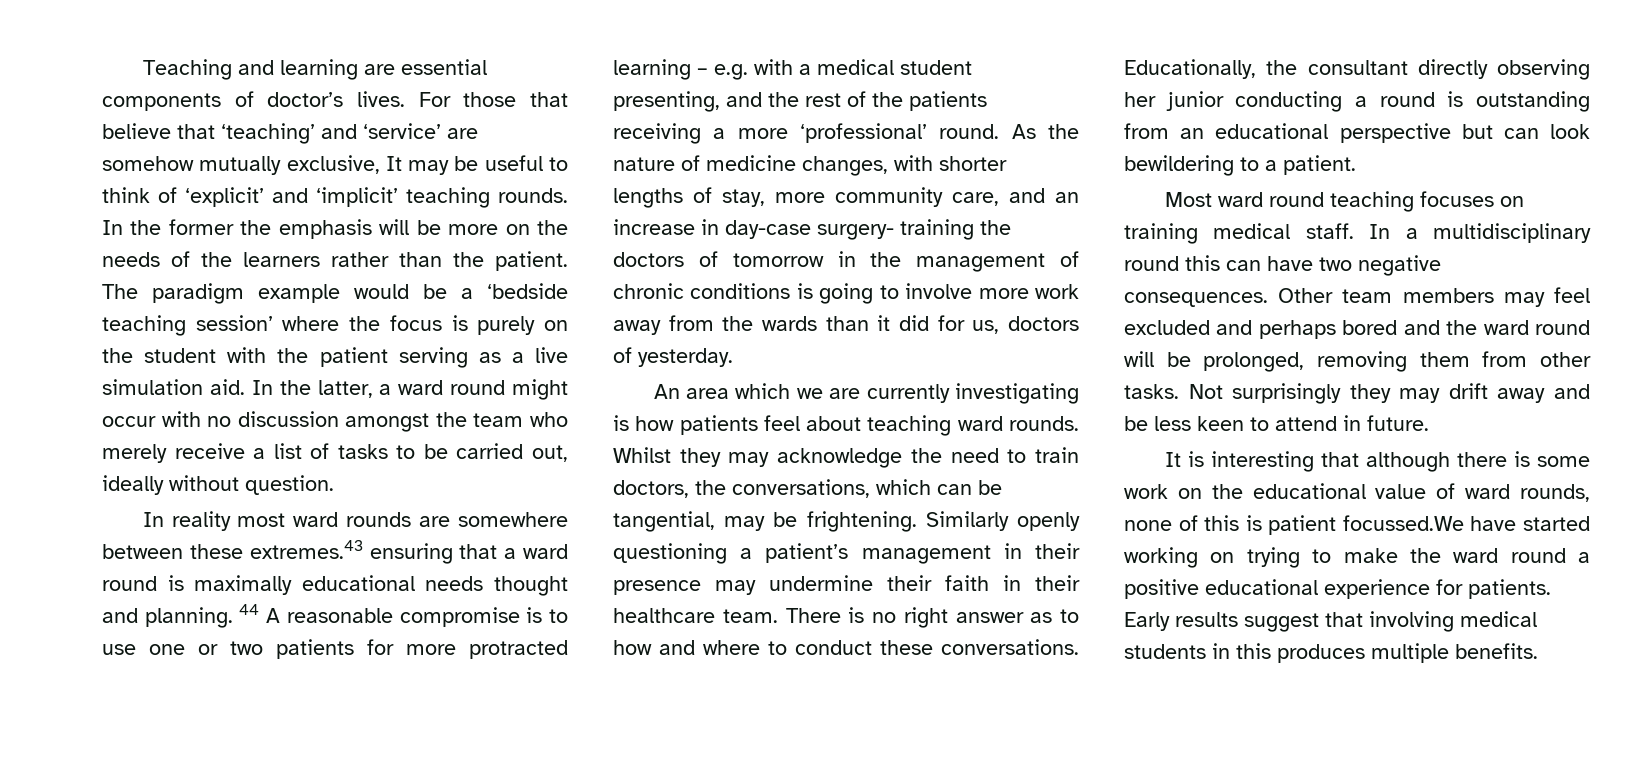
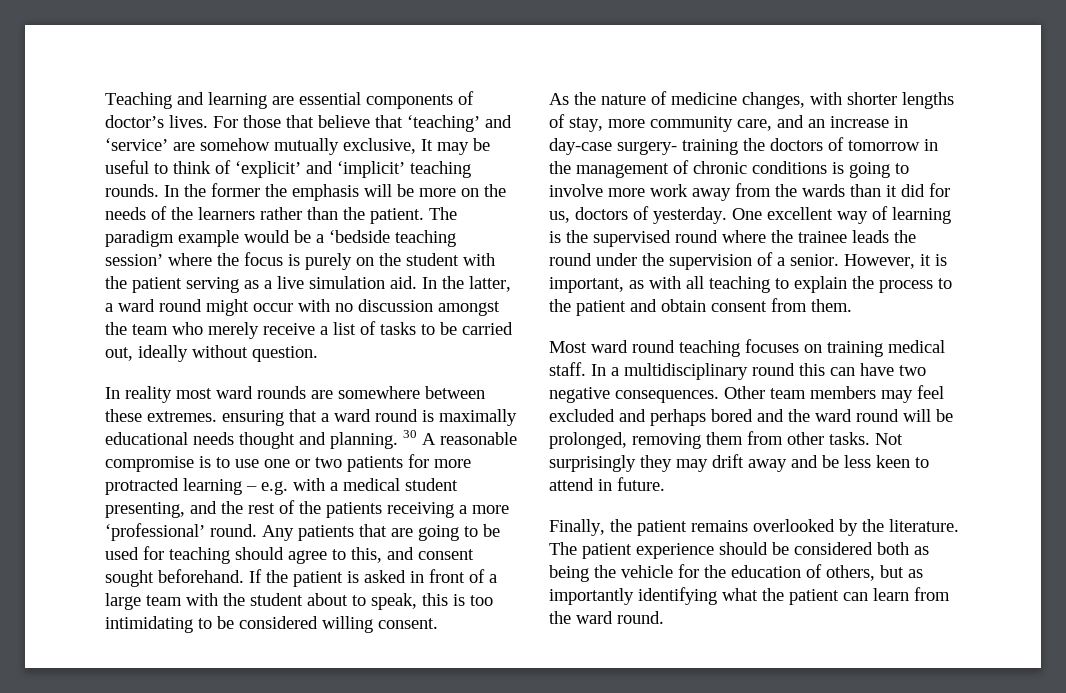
- In reality most ward rounds are somewhere between these extremes.43 ensuring that a ward round is maximally educational needs thought and planning.
+ In reality most ward rounds are somewhere between these extremes. ensuring that a ward round is maximally educational needs thought and planning.
- 44 A reasonable compromise is to use one or two patients for more protracted learning – e.g. with a medical student presenting, and the rest of the patients receiving a more ‘professional’ round. As the nature of medicine changes, with shorter lengths of stay, more community care, and an increase in day-case surgery- training the doctors of tomorrow in the management of chronic conditions is going to involve more work away from the wards than it did for us, doctors of yesterday.
- An area which we are currently investigating is how patients feel about teaching ward rounds. Whilst they may acknowledge the need to train doctors, the conversations, which can be tangential, may be frightening. Similarly openly questioning a patient’s management in their presence may undermine their faith in their healthcare team. There is no right answer as to how and where to conduct these conversations. Educationally, the consultant directly observing her junior conducting a round is outstanding from an educational perspective but can look bewildering to a patient.
+ 30 A reasonable compromise is to use one or two patients for more protracted learning – e.g. with a medical student presenting, and the rest of the patients receiving a more ‘professional’ round. Any patients that are going to be used for teaching should agree to this, and consent sought beforehand. If the patient is asked in front of a large team with the student about to speak, this is too intimidating to be considered willing consent.
+ As the nature of medicine changes, with shorter lengths of stay, more community care, and an increase in day-case surgery- training the doctors of tomorrow in the management of chronic conditions is going to involve more work away from the wards than it did for us, doctors of yesterday. One excellent way of learning is the supervised round where the trainee leads the round under the supervision of a senior. However, it is important, as with all teaching to explain the process to the patient and obtain consent from them.
- It is interesting that although there is some work on the educational value of ward rounds, none of this is patient focussed.We have started working on trying to make the ward round a positive educational experience for patients. Early results suggest that involving medical students in this produces multiple benefits.
+ Finally, the patient remains overlooked by the literature. The patient experience should be considered both as being the vehicle for the education of others, but as importantly identifying what the patient can learn from the ward round.

